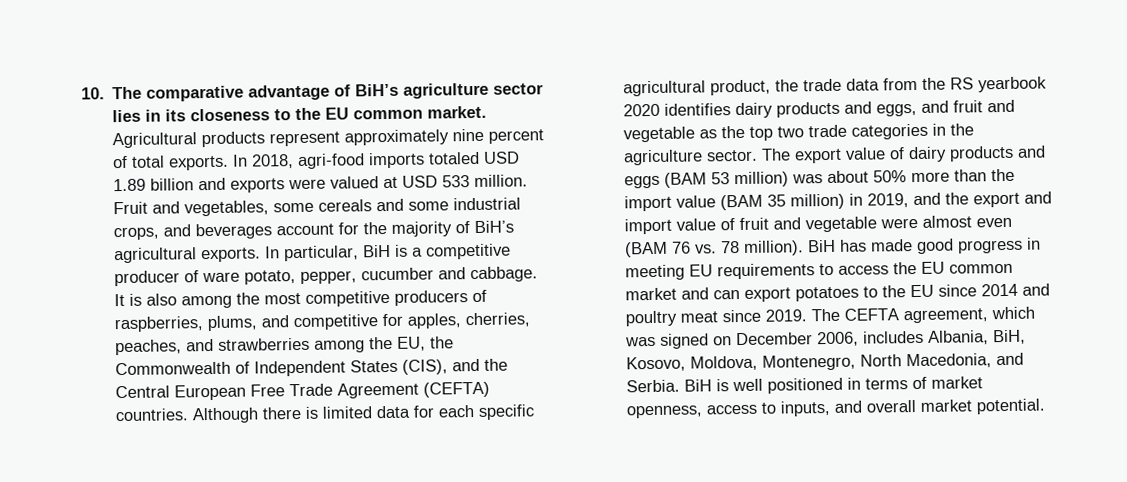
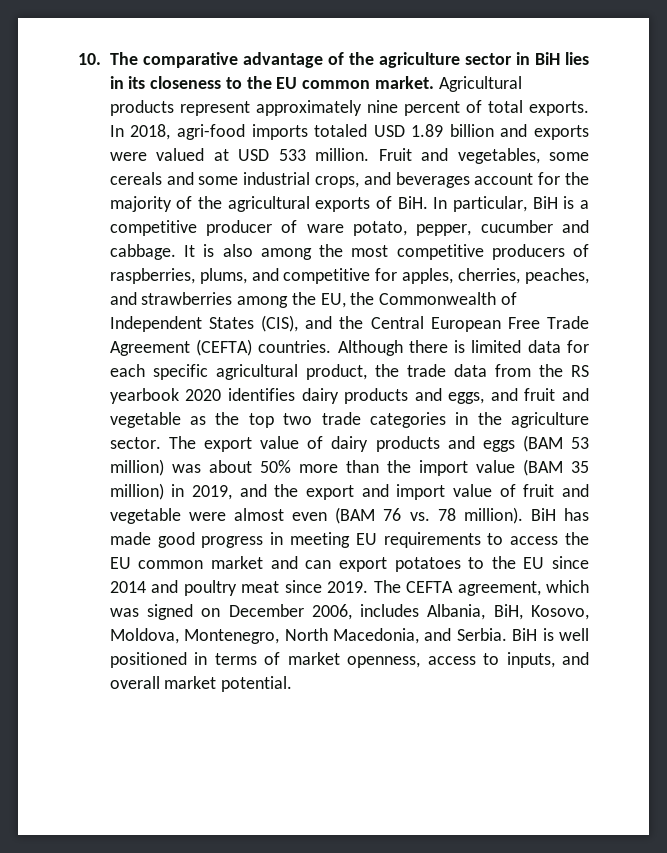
- 10. The comparative advantage of BiH’s agriculture sector lies in its closeness to the EU common market.
+ 10. The comparative advantage of the agriculture sector in BiH lies in its closeness to the EU common market.
- Fruit and vegetables, some cereals and some industrial crops, and beverages account for the majority of BiH’s agricultural exports. In particular, BiH is a competitive producer of ware potato, pepper, cucumber and cabbage.
+ Fruit and vegetables, some cereals and some industrial crops, and beverages account for the majority of the agricultural exports of BiH. In particular, BiH is a competitive producer of ware potato, pepper, cucumber and cabbage.

